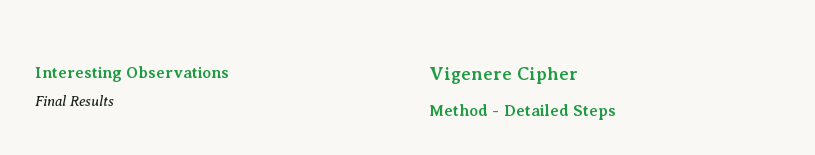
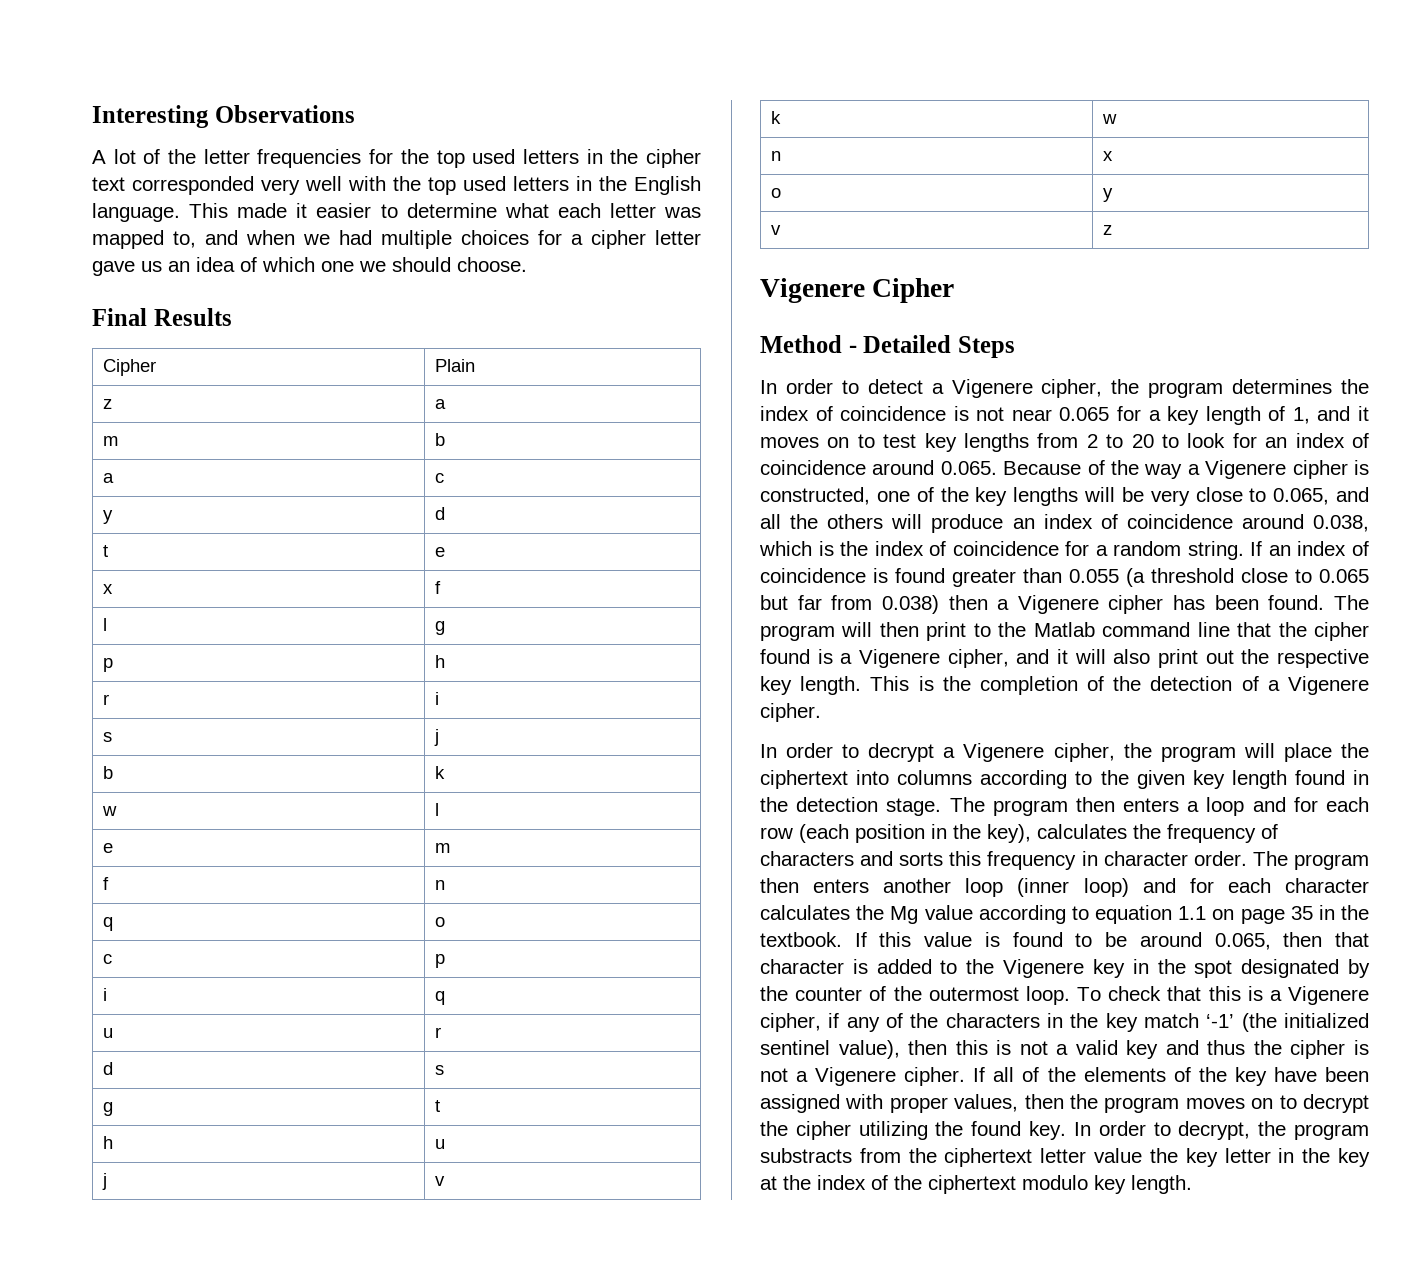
+ A lot of the letter frequencies for the top used letters in the cipher text corresponded very well with the top used letters in the English language. This made it easier to determine what each letter was mapped to, and when we had multiple choices for a cipher letter gave us an idea of which one we should choose.
  Final Results
+ Cipher | Plain
+ z | a
+ m | b
+ a | c
+ y | d
+ t | e
+ x | f
+ l | g
+ p | h
+ r | i
+ s | j
+ b | k
+ w | l
+ e | m
+ f | n
+ q | o
+ c | p
+ i | q
+ u | r
+ d | s
+ g | t
+ h | u
+ j | v
+ k | w
+ n | x
+ o | y
+ v | z
+ In order to detect a Vigenere cipher, the program determines the index of coincidence is not near 0.065 for a key length of 1, and it moves on to test key lengths from 2 to 20 to look for an index of coincidence around 0.065. Because of the way a Vigenere cipher is constructed, one of the key lengths will be very close to 0.065, and all the others will produce an index of coincidence around 0.038, which is the index of coincidence for a random string. If an index of coincidence is found greater than 0.055 (a threshold close to 0.065 but far from 0.038) then a Vigenere cipher has been found. The program will then print to the Matlab command line that the cipher found is a Vigenere cipher, and it will also print out the respective key length. This is the completion of the detection of a Vigenere cipher.
+ In order to decrypt a Vigenere cipher, the program will place the ciphertext into columns according to the given key length found in the detection stage. The program then enters a loop and for each row (each position in the key), calculates the frequency of characters and sorts this frequency in character order. The program then enters another loop (inner loop) and for each character calculates the Mg value according to equation 1.1 on page 35 in the textbook. If this value is found to be around 0.065, then that character is added to the Vigenere key in the spot designated by the counter of the outermost loop. To check that this is a Vigenere cipher, if any of the characters in the key match ‘-1’ (the initialized sentinel value), then this is not a valid key and thus the cipher is not a Vigenere cipher. If all of the elements of the key have been assigned with proper values, then the program moves on to decrypt the cipher utilizing the found key. In order to decrypt, the program substracts from the ciphertext letter value the key letter in the key at the index of the ciphertext modulo key length.

